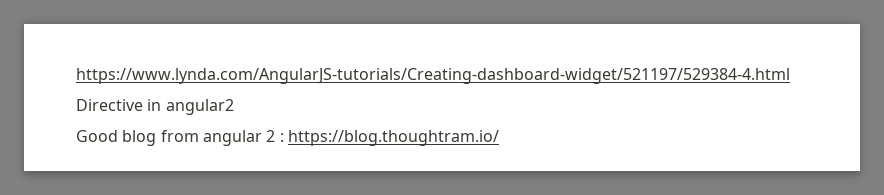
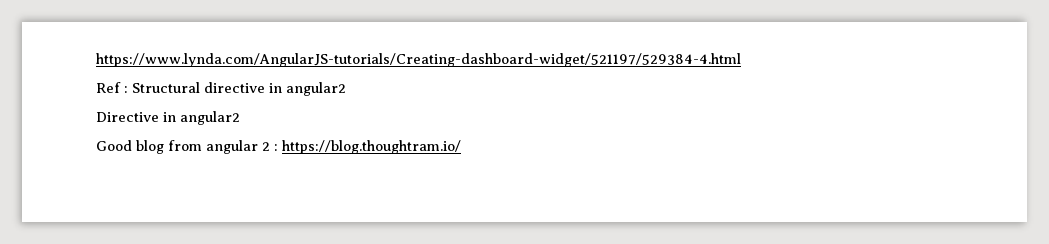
+ Ref : Structural directive in angular2

